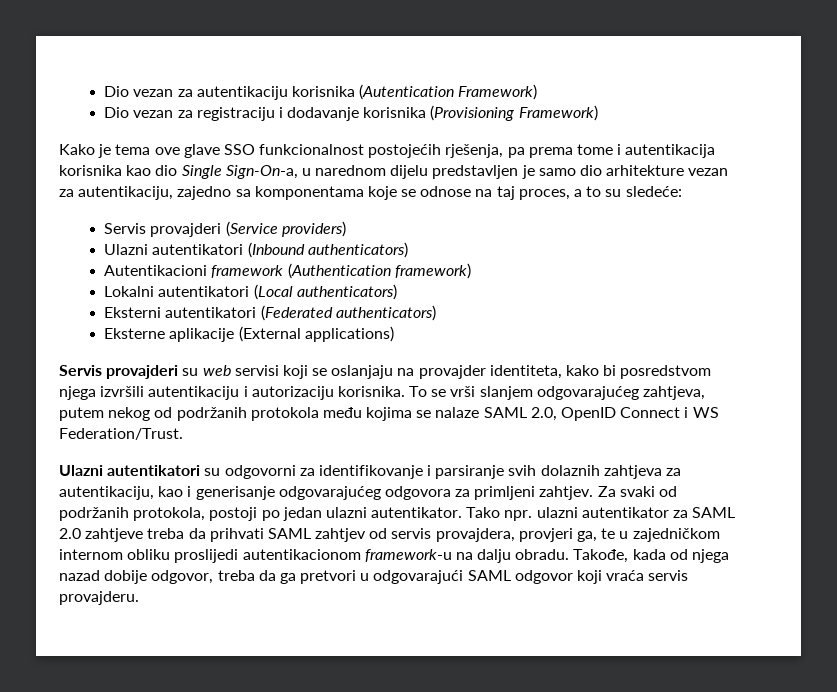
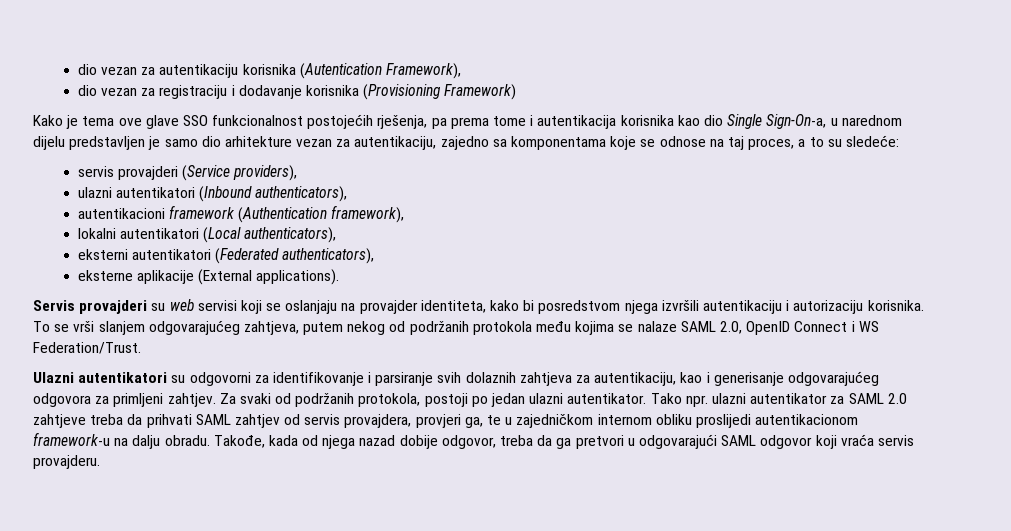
- Dio vezan za autentikaciju korisnika (Autentication Framework)
- Dio vezan za registraciju i dodavanje korisnika (Provisioning Framework)
+ dio vezan za autentikaciju korisnika (Autentication Framework),
+ dio vezan za registraciju i dodavanje korisnika (Provisioning Framework)
- Servis provajderi (Service providers)
- Ulazni autentikatori (Inbound authenticators)
- Autentikacioni framework (Authentication framework)
- Lokalni autentikatori (Local authenticators)
- Eksterni autentikatori (Federated authenticators)
- Eksterne aplikacije (External applications)
+ servis provajderi (Service providers),
+ ulazni autentikatori (Inbound authenticators),
+ autentikacioni framework (Authentication framework),
+ lokalni autentikatori (Local authenticators),
+ eksterni autentikatori (Federated authenticators),
+ eksterne aplikacije (External applications).

